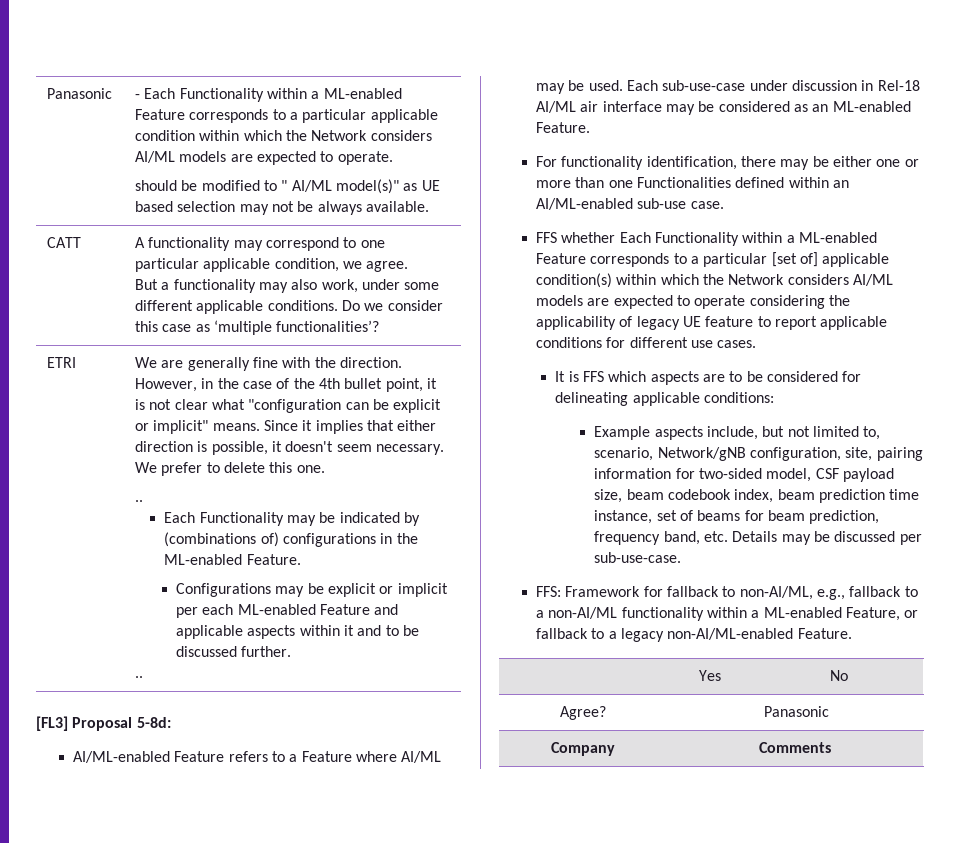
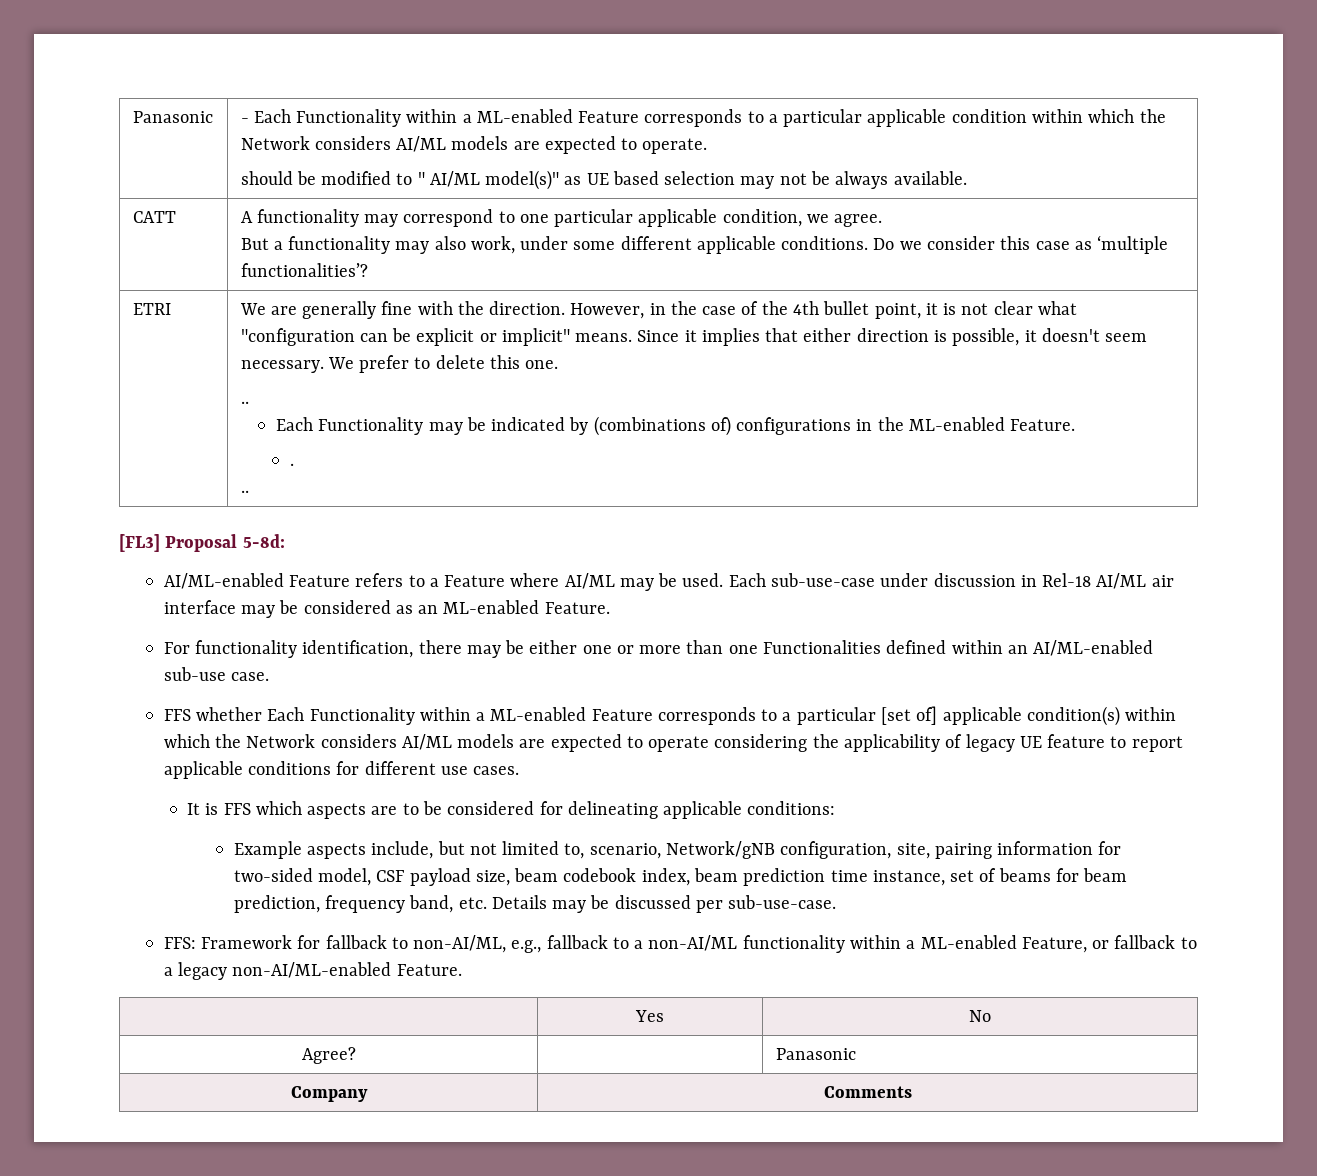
- Configurations may be explicit or implicit per each ML-enabled Feature and applicable aspects within it and to be discussed further.
+ .

